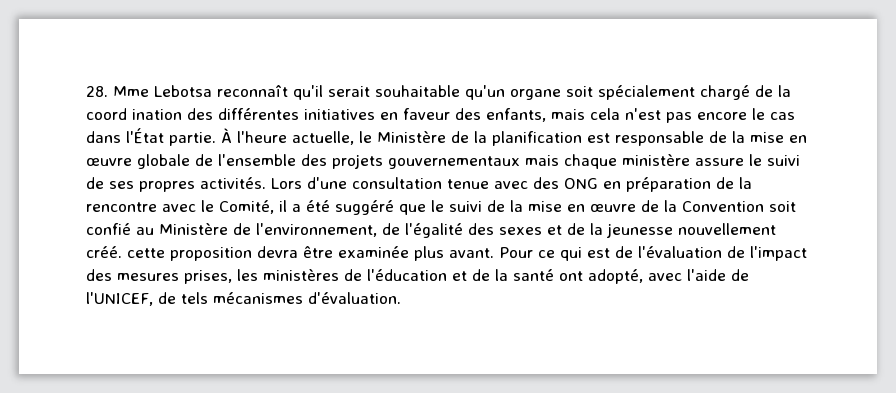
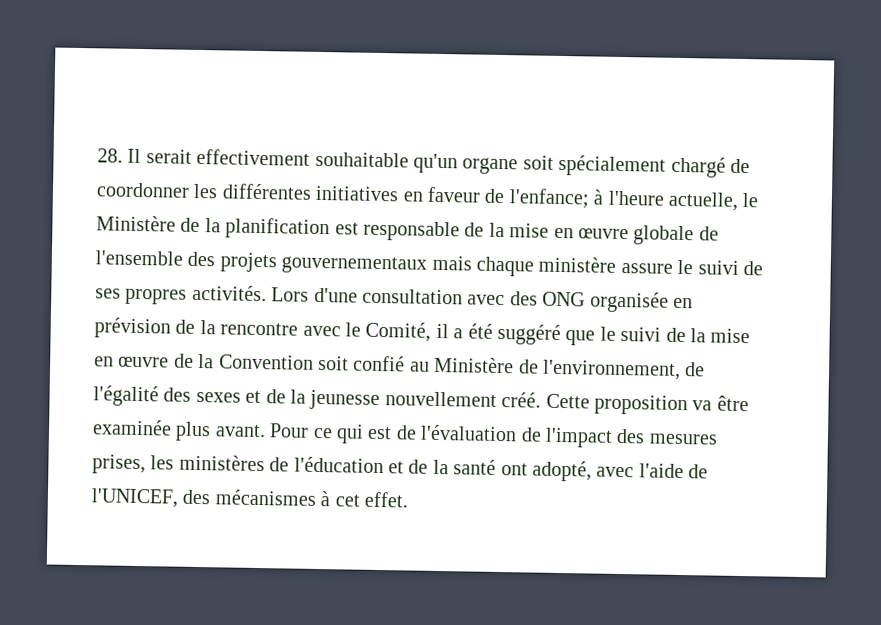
- 28. Mme Lebotsa reconnaît qu'il serait souhaitable qu'un organe soit spécialement chargé de la coord ination des différentes initiatives en faveur des enfants, mais cela n'est pas encore le cas dans l'État partie. À l'heure actuelle, le Ministère de la planification est responsable de la mise en œuvre globale de l'ensemble des projets gouvernementaux mais chaque ministère assure le suivi de ses propres activités.
+ 28. Il serait effectivement souhaitable qu'un organe soit spécialement chargé de coordonner les différentes initiatives en faveur de l'enfance; à l'heure actuelle, le Ministère de la planification est responsable de la mise en œuvre globale de l'ensemble des projets gouvernementaux mais chaque ministère assure le suivi de ses propres activités.
- Lors d'une consultation tenue avec des ONG en préparation de la rencontre avec le Comité, il a été suggéré que le suivi de la mise en œuvre de la Convention soit confié au Ministère de l'environnement, de l'égalité des sexes et de la jeunesse nouvellement créé. cette proposition devra être examinée plus avant.
+ Lors d'une consultation avec des ONG organisée en prévision de la rencontre avec le Comité, il a été suggéré que le suivi de la mise en œuvre de la Convention soit confié au Ministère de l'environnement, de l'égalité des sexes et de la jeunesse nouvellement créé. Cette proposition va être examinée plus avant.
- Pour ce qui est de l'évaluation de l'impact des mesures prises, les ministères de l'éducation et de la santé ont adopté, avec l'aide de l'UNICEF, de tels mécanismes d'évaluation.
+ Pour ce qui est de l'évaluation de l'impact des mesures prises, les ministères de l'éducation et de la santé ont adopté, avec l'aide de l'UNICEF, des mécanismes à cet effet.

